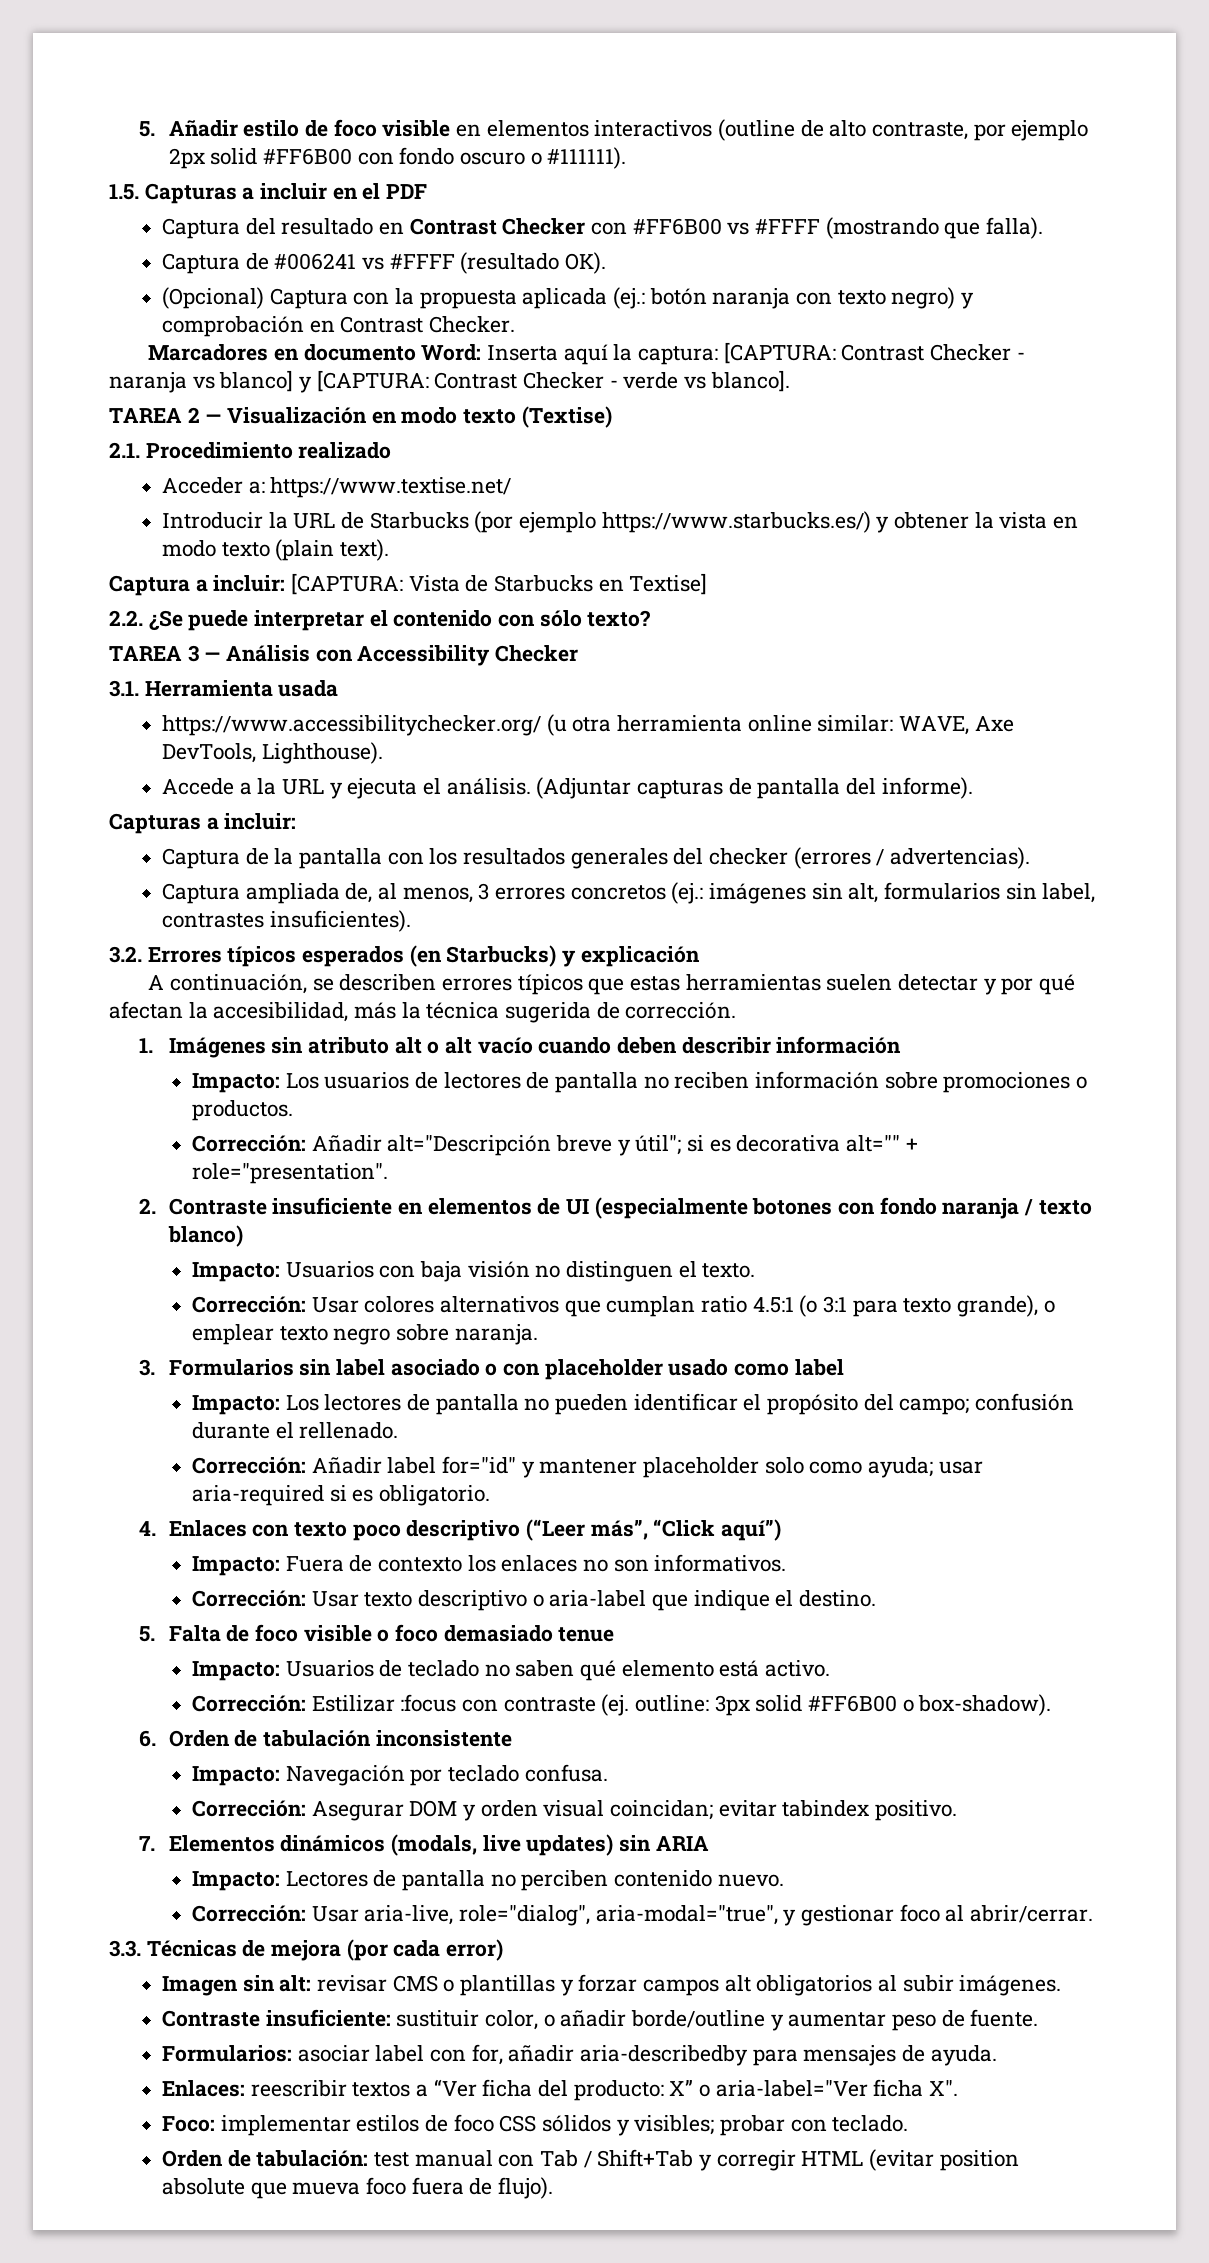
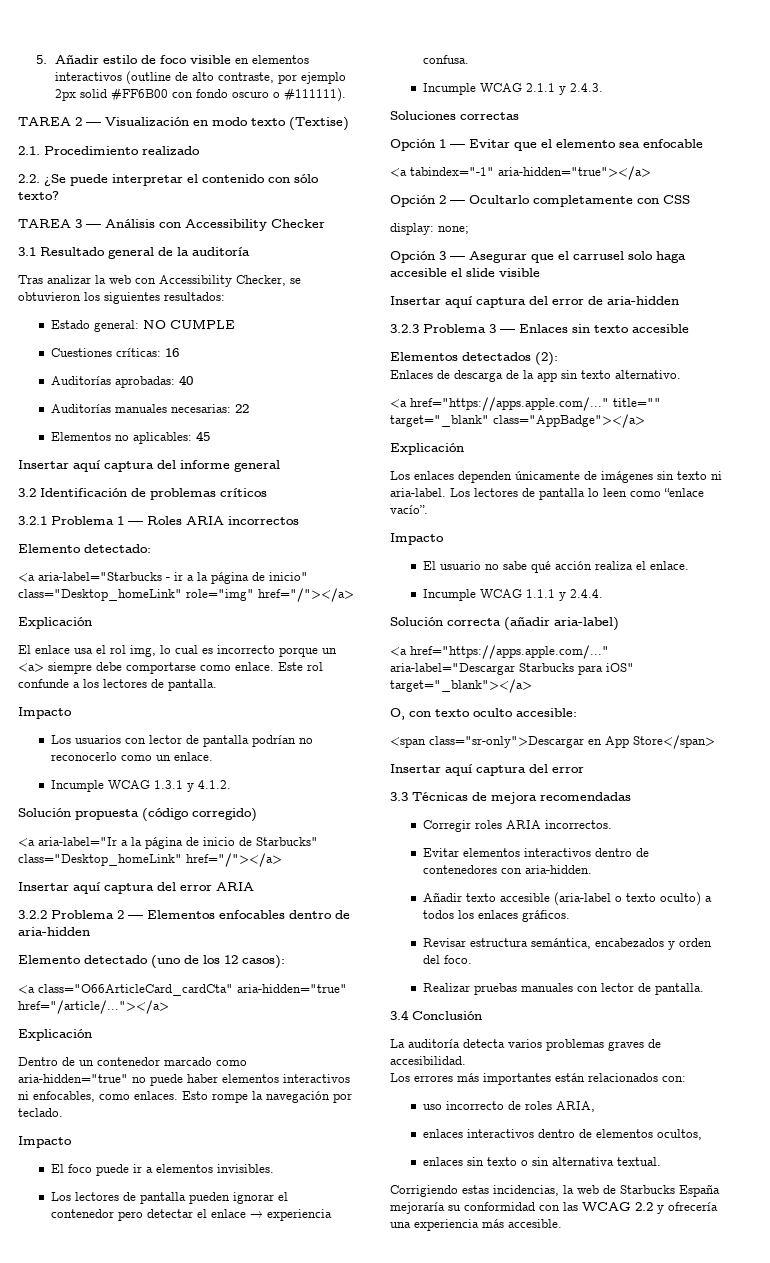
- 1.5. Capturas a incluir en el PDF
- Captura del resultado en Contrast Checker con #FF6B00 vs #FFFF (mostrando que falla).
- Captura de #006241 vs #FFFF (resultado OK).
- (Opcional) Captura con la propuesta aplicada (ej.: botón naranja con texto negro) y comprobación en Contrast Checker.
- Marcadores en documento Word: Inserta aquí la captura: [CAPTURA: Contrast Checker - naranja vs blanco] y [CAPTURA: Contrast Checker - verde vs blanco].
- Acceder a: https://www.textise.net/
- Introducir la URL de Starbucks (por ejemplo https://www.starbucks.es/) y obtener la vista en modo texto (plain text).
- Captura a incluir: [CAPTURA: Vista de Starbucks en Textise]
- 3.1. Herramienta usada
- https://www.accessibilitychecker.org/ (u otra herramienta online similar: WAVE, Axe DevTools, Lighthouse).
- Accede a la URL y ejecuta el análisis. (Adjuntar capturas de pantalla del informe).
- Capturas a incluir:
- Captura de la pantalla con los resultados generales del checker (errores / advertencias).
- Captura ampliada de, al menos, 3 errores concretos (ej.: imágenes sin alt, formularios sin label, contrastes insuficientes).
- 3.2. Errores típicos esperados (en Starbucks) y explicación
- A continuación, se describen errores típicos que estas herramientas suelen detectar y por qué afectan la accesibilidad, más la técnica sugerida de corrección.
- 1. Imágenes sin atributo alt o alt vacío cuando deben describir información
- Impacto: Los usuarios de lectores de pantalla no reciben información sobre promociones o productos.
- Corrección: Añadir alt="Descripción breve y útil"; si es decorativa alt="" + role="presentation".
- 2. Contraste insuficiente en elementos de UI (especialmente botones con fondo naranja / texto blanco)
- Impacto: Usuarios con baja visión no distinguen el texto.
- Corrección: Usar colores alternativos que cumplan ratio 4.5:1 (o 3:1 para texto grande), o emplear texto negro sobre naranja.
- 3. Formularios sin label asociado o con placeholder usado como label
- Impacto: Los lectores de pantalla no pueden identificar el propósito del campo; confusión durante el rellenado.
- Corrección: Añadir label for="id" y mantener placeholder solo como ayuda; usar aria-required si es obligatorio.
- 4. Enlaces con texto poco descriptivo (“Leer más”, “Click aquí”)
- Impacto: Fuera de contexto los enlaces no son informativos.
- Corrección: Usar texto descriptivo o aria-label que indique el destino.
- 5. Falta de foco visible o foco demasiado tenue
- Impacto: Usuarios de teclado no saben qué elemento está activo.
- Corrección: Estilizar :focus con contraste (ej. outline: 3px solid #FF6B00 o box-shadow).
- 6. Orden de tabulación inconsistente
- Impacto: Navegación por teclado confusa.
- Corrección: Asegurar DOM y orden visual coincidan; evitar tabindex positivo.
- 7. Elementos dinámicos (modals, live updates) sin ARIA
- Impacto: Lectores de pantalla no perciben contenido nuevo.
- Corrección: Usar aria-live, role="dialog", aria-modal="true", y gestionar foco al abrir/cerrar.
- 3.3. Técnicas de mejora (por cada error)
- Imagen sin alt: revisar CMS o plantillas y forzar campos alt obligatorios al subir imágenes.
- Contraste insuficiente: sustituir color, o añadir borde/outline y aumentar peso de fuente.
- Formularios: asociar label con for, añadir aria-describedby para mensajes de ayuda.
- Enlaces: reescribir textos a “Ver ficha del producto: X” o aria-label="Ver ficha X".
- Foco: implementar estilos de foco CSS sólidos y visibles; probar con teclado.
- Orden de tabulación: test manual con Tab / Shift+Tab y corregir HTML (evitar position absolute que mueva foco fuera de flujo).
+ 3.1 Resultado general de la auditoría
+ Tras analizar la web con Accessibility Checker, se obtuvieron los siguientes resultados:
+ Estado general: NO CUMPLE
+ Cuestiones críticas: 16
+ Auditorías aprobadas: 40
+ Auditorías manuales necesarias: 22
+ Elementos no aplicables: 45
+ Insertar aquí captura del informe general
+ 3.2 Identificación de problemas críticos
+ 3.2.1 Problema 1 — Roles ARIA incorrectos
+ Elemento detectado:
+ <a aria-label="Starbucks - ir a la página de inicio" class="Desktop_homeLink" role="img" href="/"></a>
+ Explicación
+ El enlace usa el rol img, lo cual es incorrecto porque un <a> siempre debe comportarse como enlace. Este rol confunde a los lectores de pantalla.
+ Impacto
+ Los usuarios con lector de pantalla podrían no reconocerlo como un enlace.
+ Incumple WCAG 1.3.1 y 4.1.2.
+ Solución propuesta (código corregido)
+ <a aria-label="Ir a la página de inicio de Starbucks" class="Desktop_homeLink" href="/"></a>
+ Insertar aquí captura del error ARIA
+ 3.2.2 Problema 2 — Elementos enfocables dentro de aria-hidden
+ Elemento detectado (uno de los 12 casos):
+ <a class="O66ArticleCard_cardCta" aria-hidden="true" href="/article/..."></a>
+ Explicación
+ Dentro de un contenedor marcado como aria-hidden="true" no puede haber elementos interactivos ni enfocables, como enlaces. Esto rompe la navegación por teclado.
+ Impacto
+ El foco puede ir a elementos invisibles.
+ Los lectores de pantalla pueden ignorar el contenedor pero detectar el enlace → experiencia confusa.
+ Incumple WCAG 2.1.1 y 2.4.3.
+ Soluciones correctas
+ Opción 1 — Evitar que el elemento sea enfocable
+ <a tabindex="-1" aria-hidden="true"></a>
+ Opción 2 — Ocultarlo completamente con CSS
+ display: none;
+ Opción 3 — Asegurar que el carrusel solo haga accesible el slide visible
+ Insertar aquí captura del error de aria-hidden
+ 3.2.3 Problema 3 — Enlaces sin texto accesible
+ Elementos detectados (2):
+ Enlaces de descarga de la app sin texto alternativo.
+ <a href="https://apps.apple.com/..." title="" target="_blank" class="AppBadge"></a>
+ Explicación
+ Los enlaces dependen únicamente de imágenes sin texto ni aria-label. Los lectores de pantalla lo leen como “enlace vacío”.
+ Impacto
+ El usuario no sabe qué acción realiza el enlace.
+ Incumple WCAG 1.1.1 y 2.4.4.
+ Solución correcta (añadir aria-label)
+ <a href="https://apps.apple.com/..." aria-label="Descargar Starbucks para iOS" target="_blank"></a>
+ O, con texto oculto accesible:
+ <span class="sr-only">Descargar en App Store</span>
+ Insertar aquí captura del error
+ 3.3 Técnicas de mejora recomendadas
+ Corregir roles ARIA incorrectos.
+ Evitar elementos interactivos dentro de contenedores con aria-hidden.
+ Añadir texto accesible (aria-label o texto oculto) a todos los enlaces gráficos.
+ Revisar estructura semántica, encabezados y orden del foco.
+ Realizar pruebas manuales con lector de pantalla.
+ 3.4 Conclusión
+ La auditoría detecta varios problemas graves de accesibilidad.
+ Los errores más importantes están relacionados con:
+ uso incorrecto de roles ARIA,
+ enlaces interactivos dentro de elementos ocultos,
+ enlaces sin texto o sin alternativa textual.
+ Corrigiendo estas incidencias, la web de Starbucks España mejoraría su conformidad con las WCAG 2.2 y ofrecería una experiencia más accesible.

